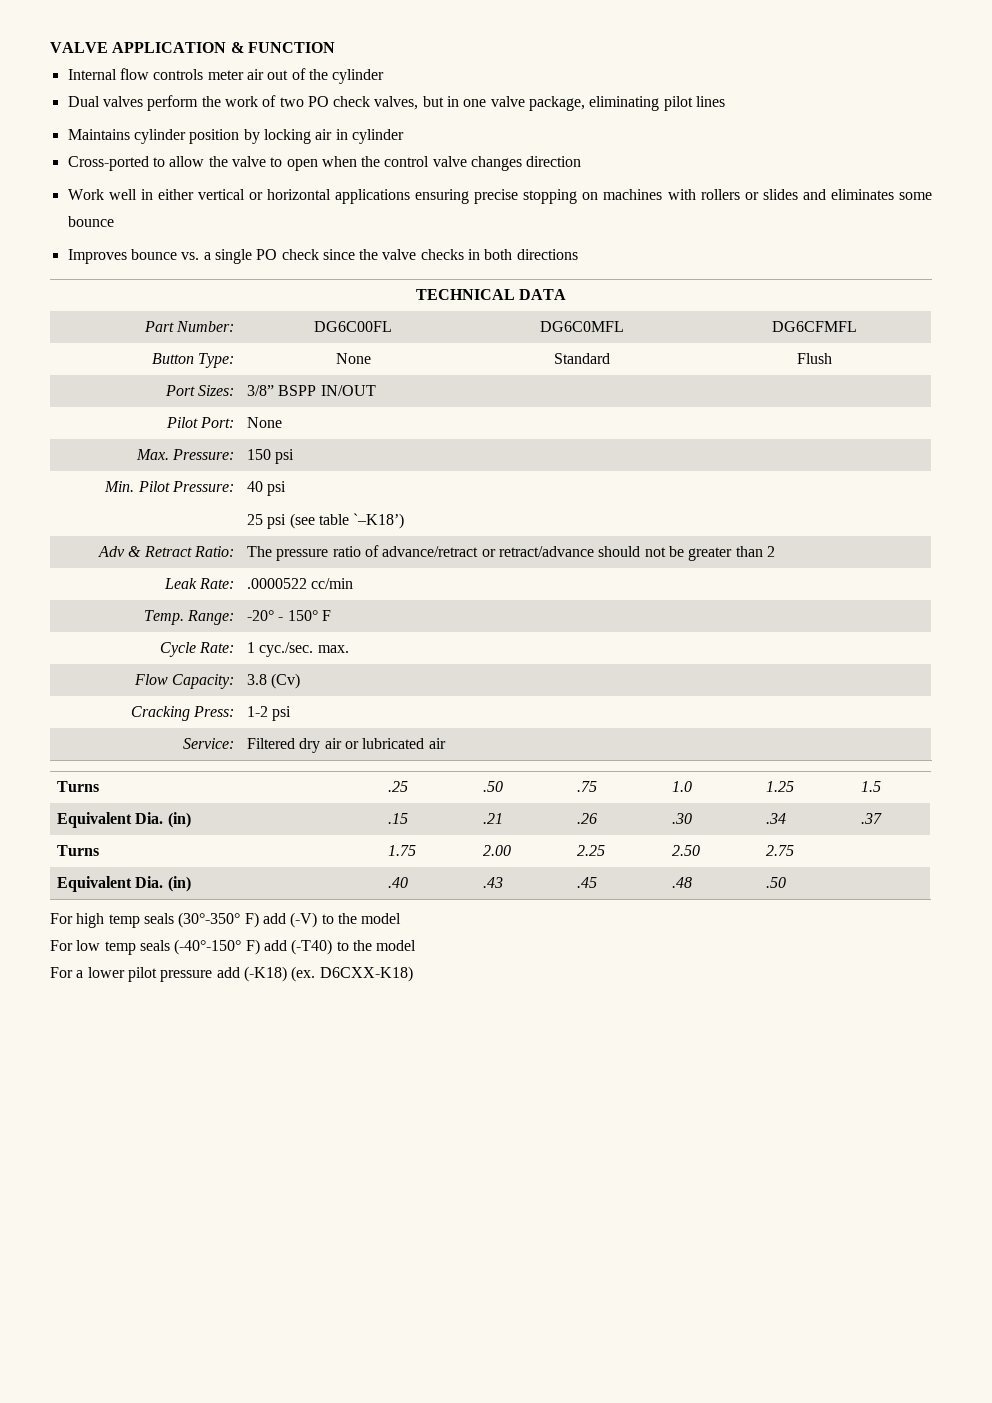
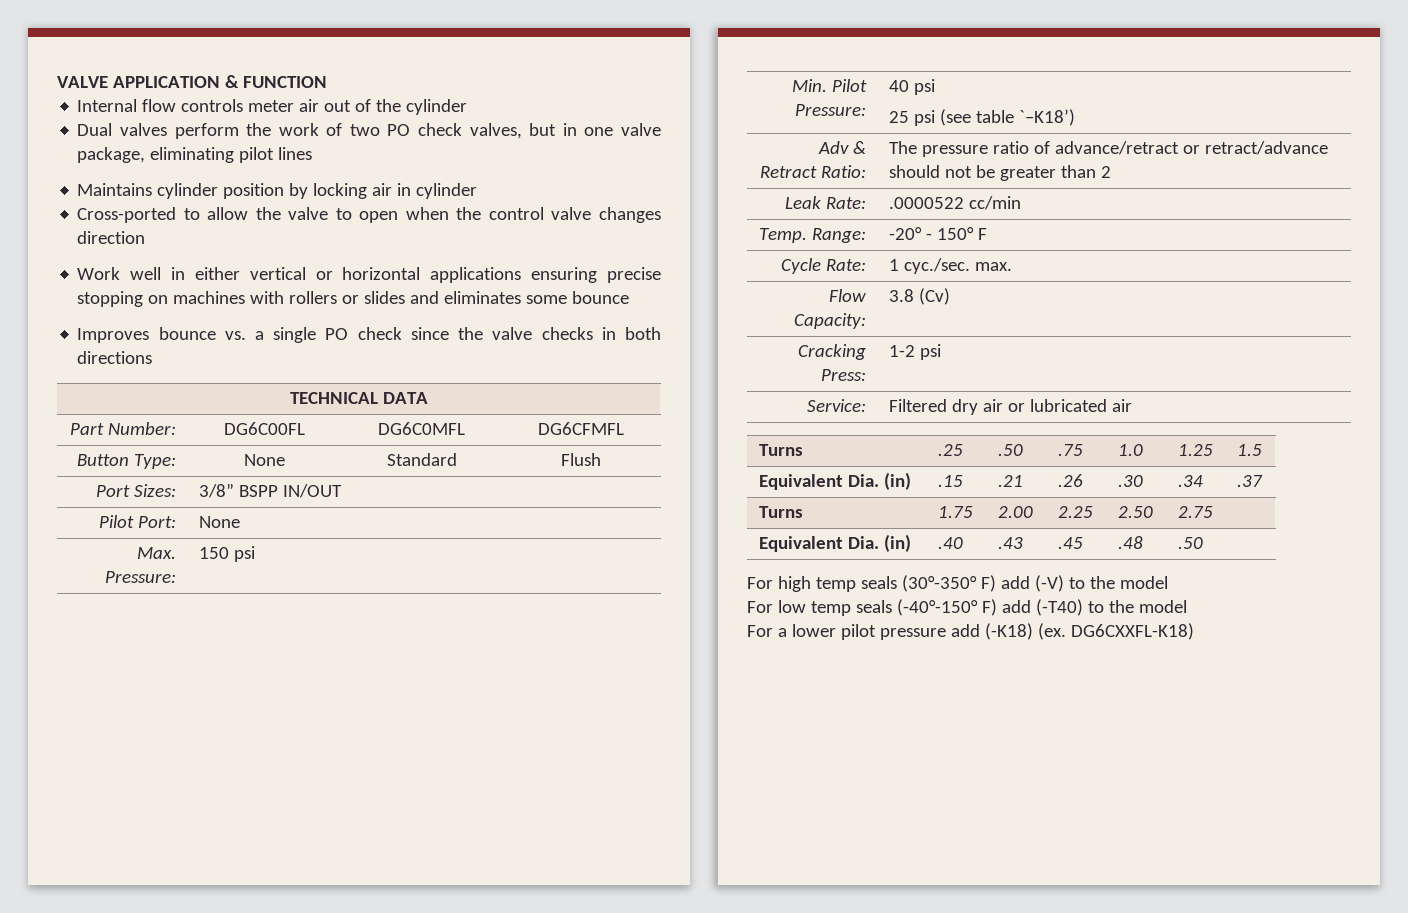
- D6CXX-K18)
+ DG6CXXFL-K18)

